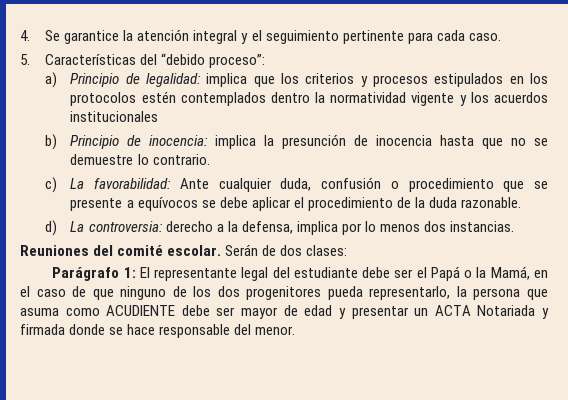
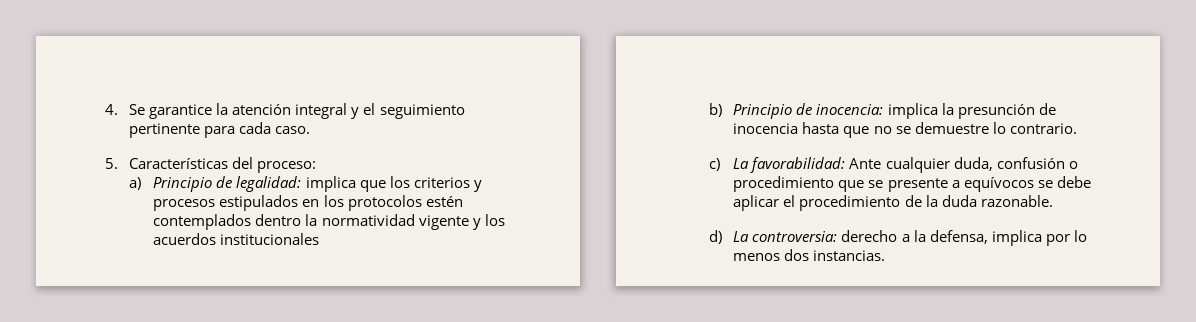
- 5. Características del “debido proceso”:
+ 5. Características del proceso:
- Reuniones del comité escolar. Serán de dos clases:
- Parágrafo 1: El representante legal del estudiante debe ser el Papá o la Mamá, en el caso de que ninguno de los dos progenitores pueda representarlo, la persona que asuma como ACUDIENTE debe ser mayor de edad y presentar un ACTA Notariada y firmada donde se hace responsable del menor.

